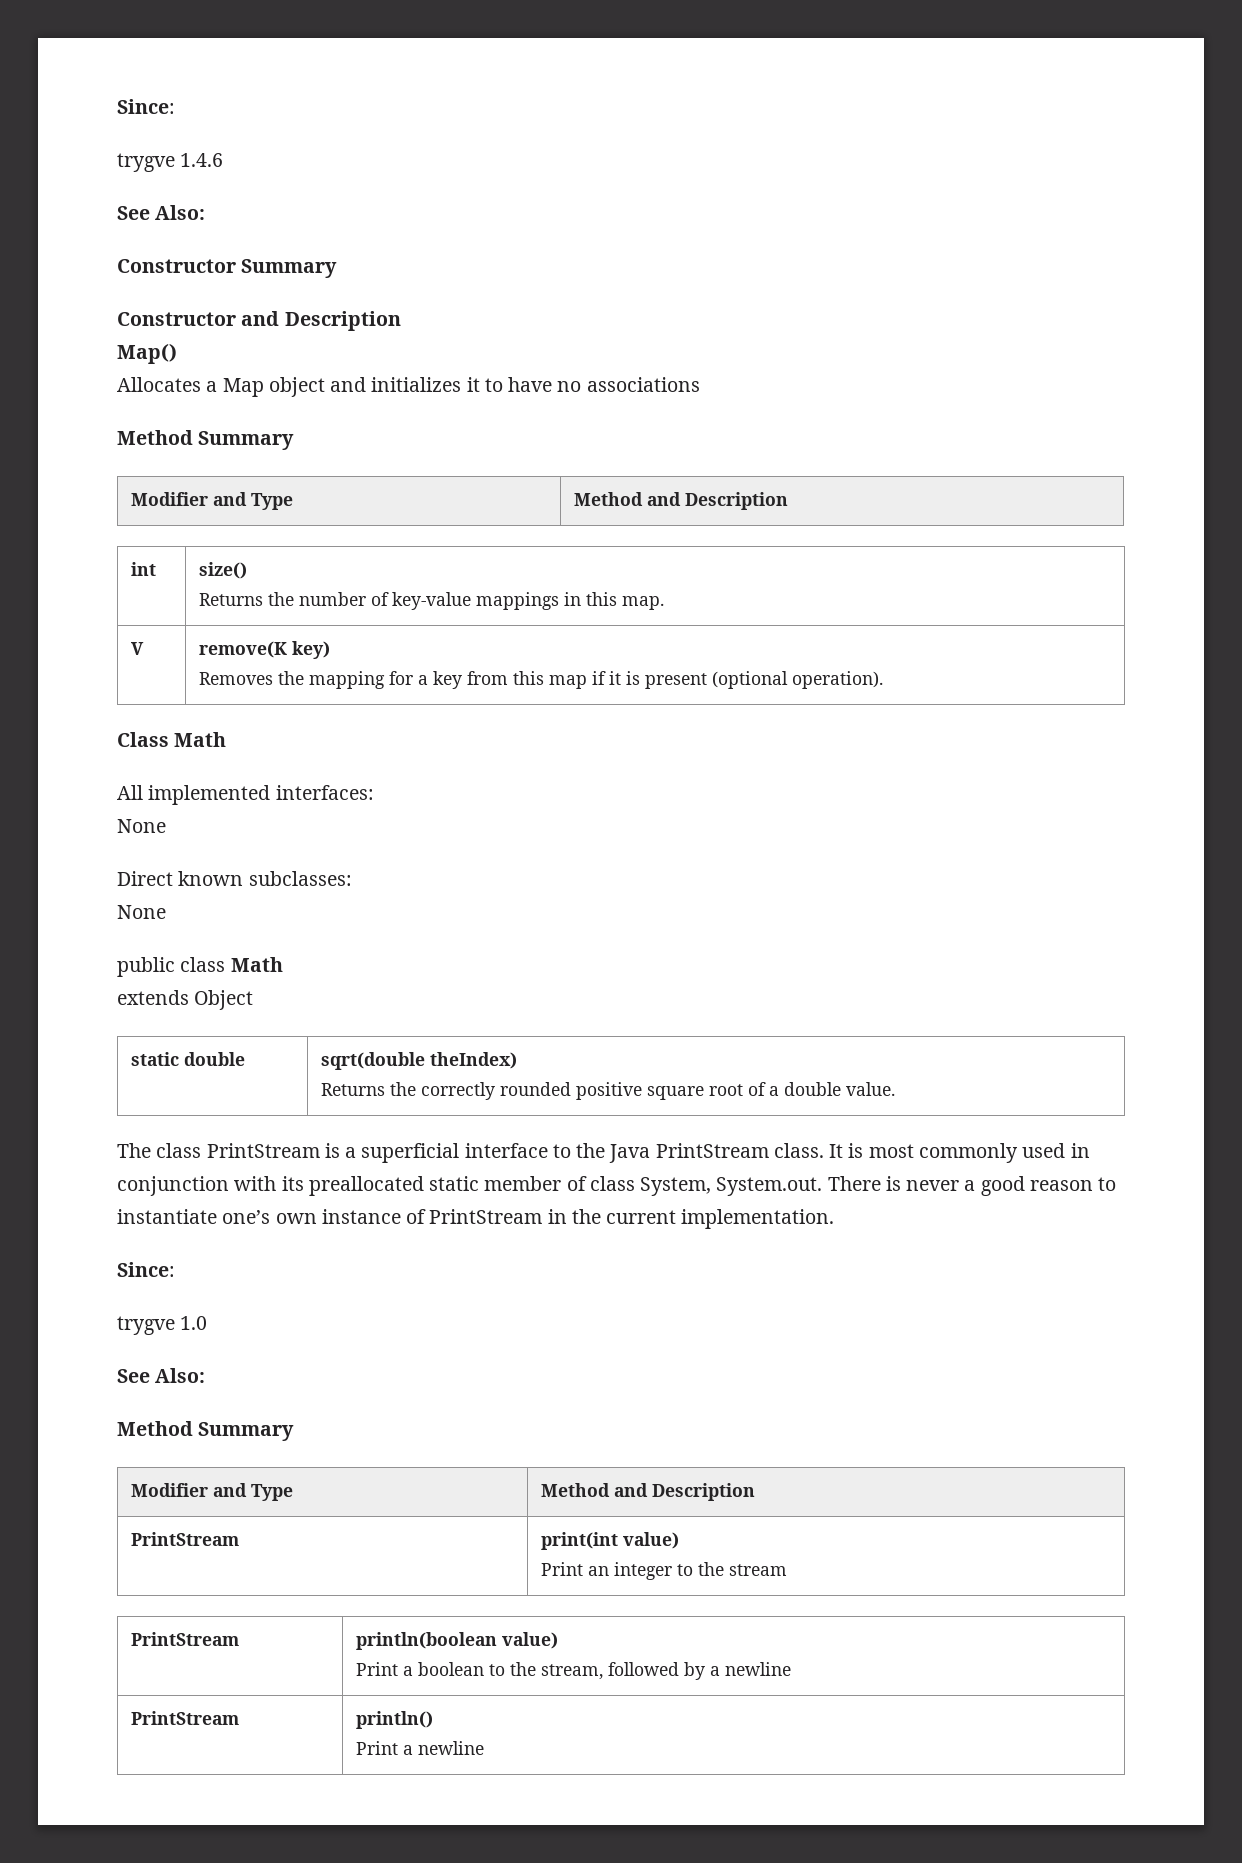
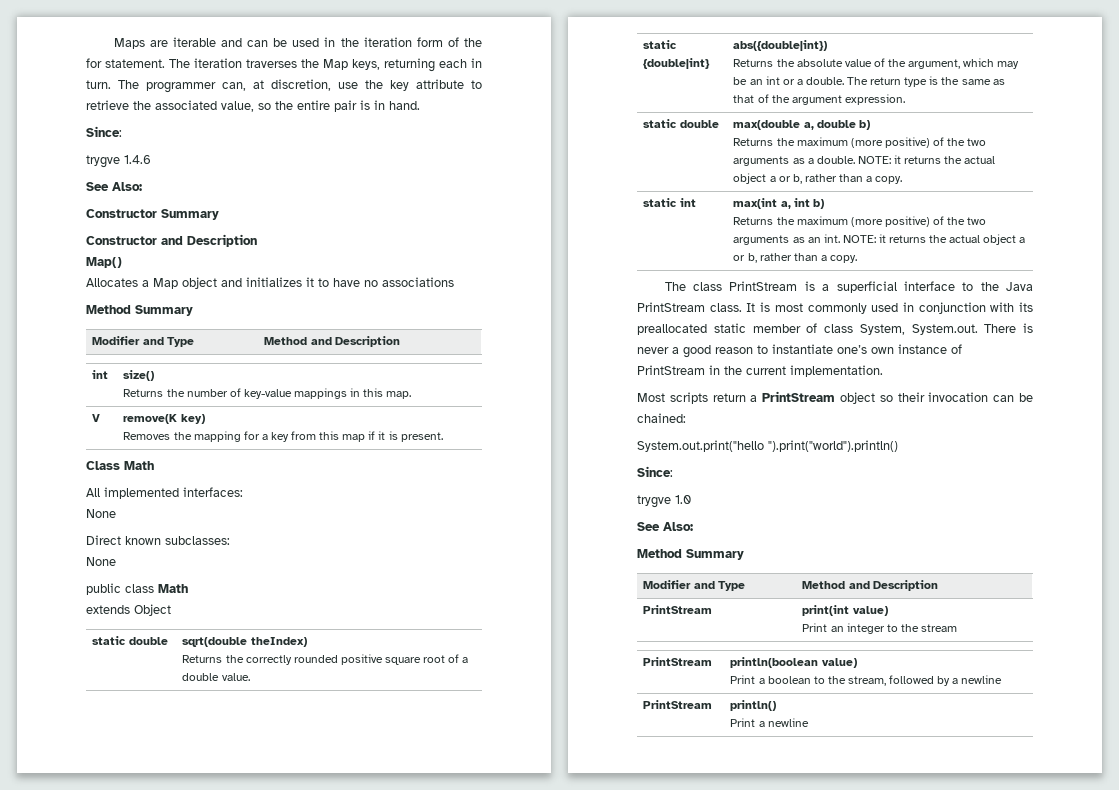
+ Maps are iterable and can be used in the iteration form of the for statement. The iteration traverses the Map keys, returning each in turn. The programmer can, at discretion, use the key attribute to retrieve the associated value, so the entire pair is in hand.
  V | remove(K key)
- Removes the mapping for a key from this map if it is present (optional operation).
+ Removes the mapping for a key from this map if it is present.
+ static {double|int} | abs({double|int})
+ Returns the absolute value of the argument, which may be an int or a double. The return type is the same as that of the argument expression.
+ static double | max(double a, double b)
+ Returns the maximum (more positive) of the two arguments as a double. NOTE: it returns the actual object a or b, rather than a copy.
+ static int | max(int a, int b)
+ Returns the maximum (more positive) of the two arguments as an int. NOTE: it returns the actual object a or b, rather than a copy.
+ Most scripts return a PrintStream object so their invocation can be chained:
+ System.out.print("hello ").print("world").println()

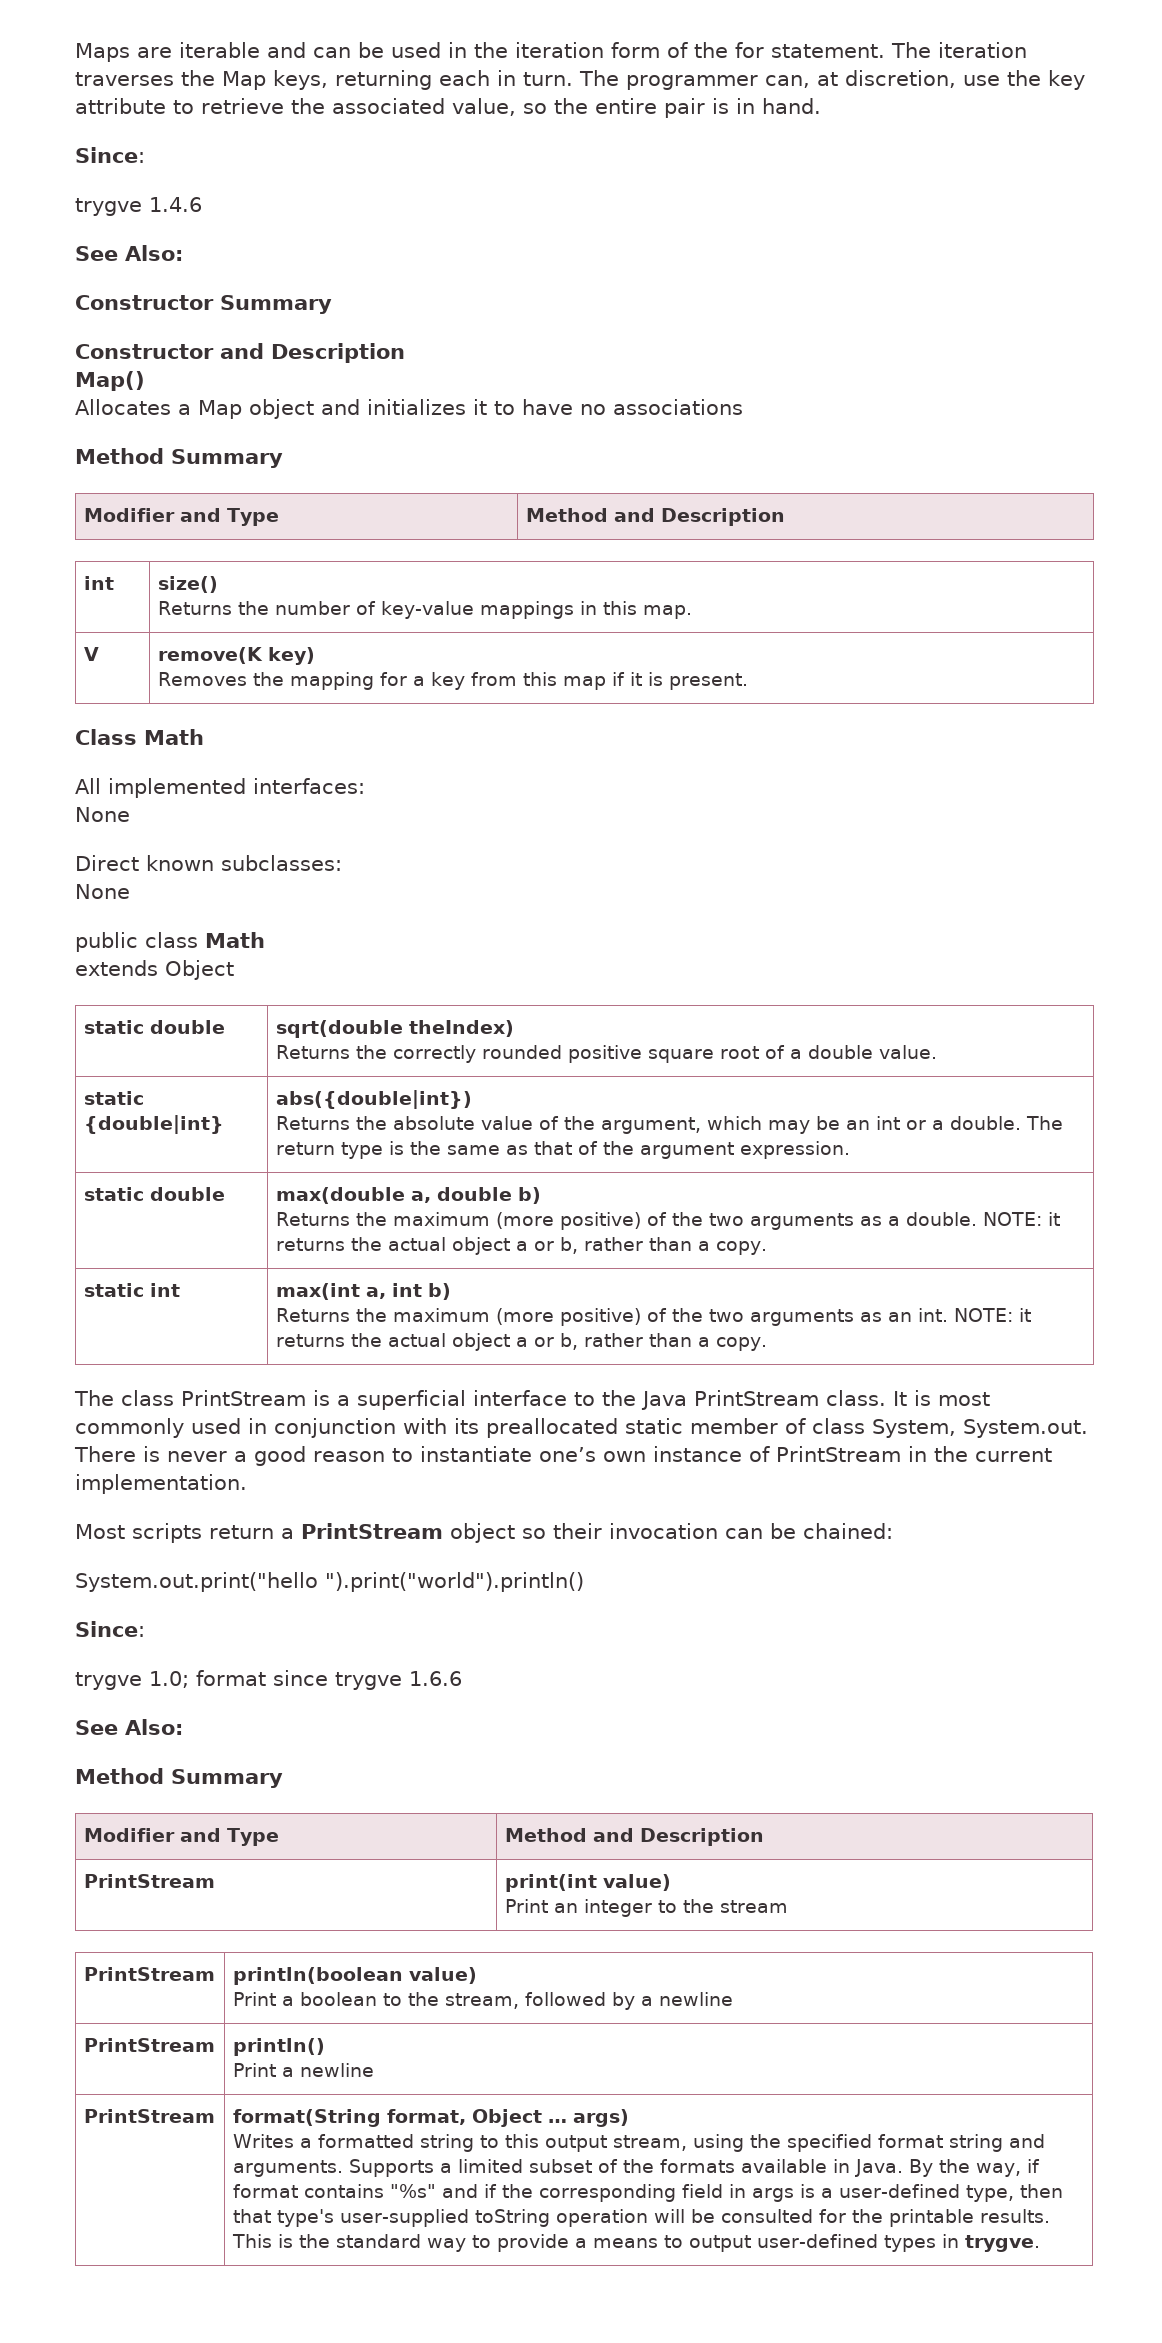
- trygve 1.0
+ trygve 1.0; format since trygve 1.6.6
+ PrintStream | format(String format, Object … args)
+ Writes a formatted string to this output stream, using the specified format string and arguments. Supports a limited subset of the formats available in Java. By the way, if format contains "%s" and if the corresponding field in args is a user-defined type, then that type's user-supplied toString operation will be consulted for the printable results. This is the standard way to provide a means to output user-defined types in trygve.

